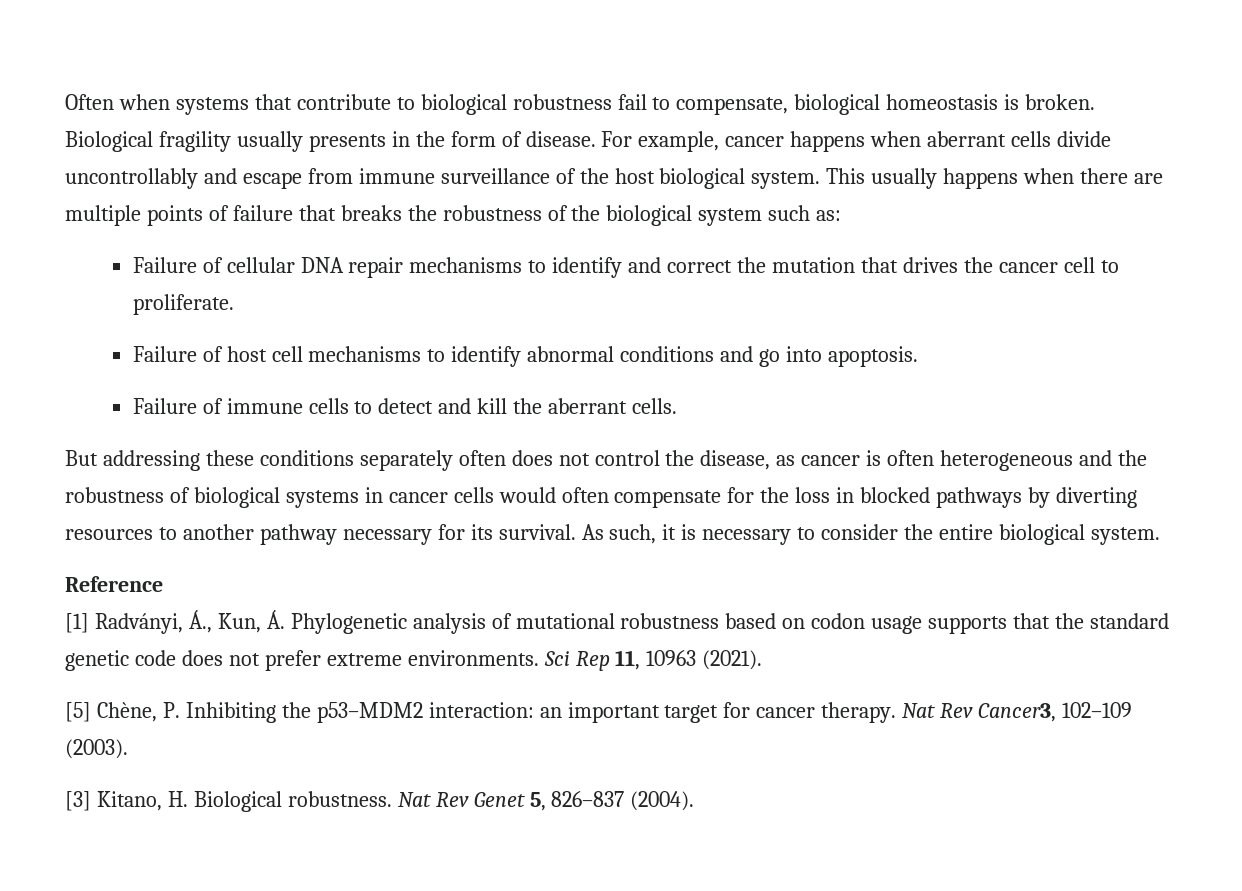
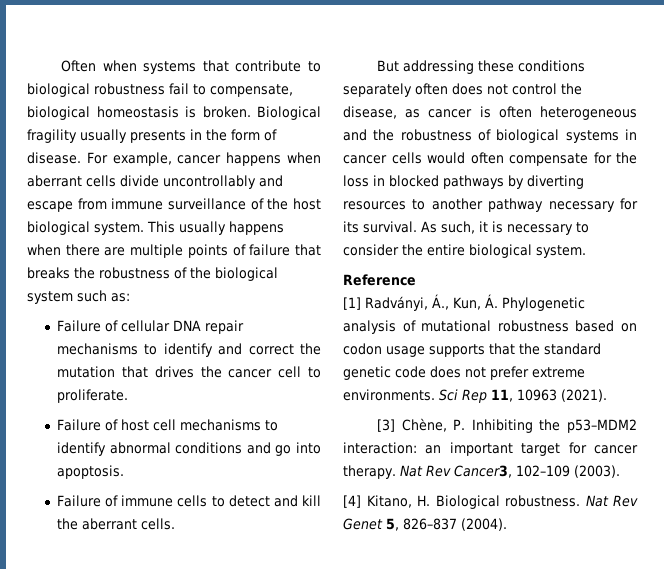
- [5] Chène, P. Inhibiting the p53–MDM2 interaction: an important target for cancer therapy.
+ [3] Chène, P. Inhibiting the p53–MDM2 interaction: an important target for cancer therapy.
- [3] Kitano, H. Biological robustness.
+ [4] Kitano, H. Biological robustness.

